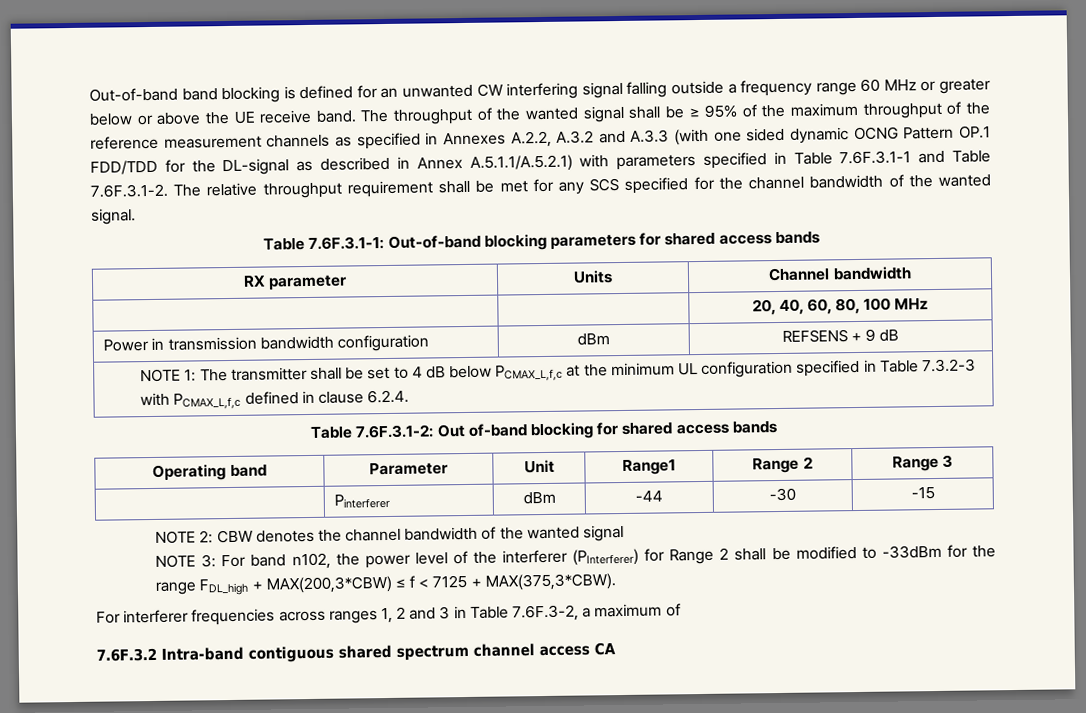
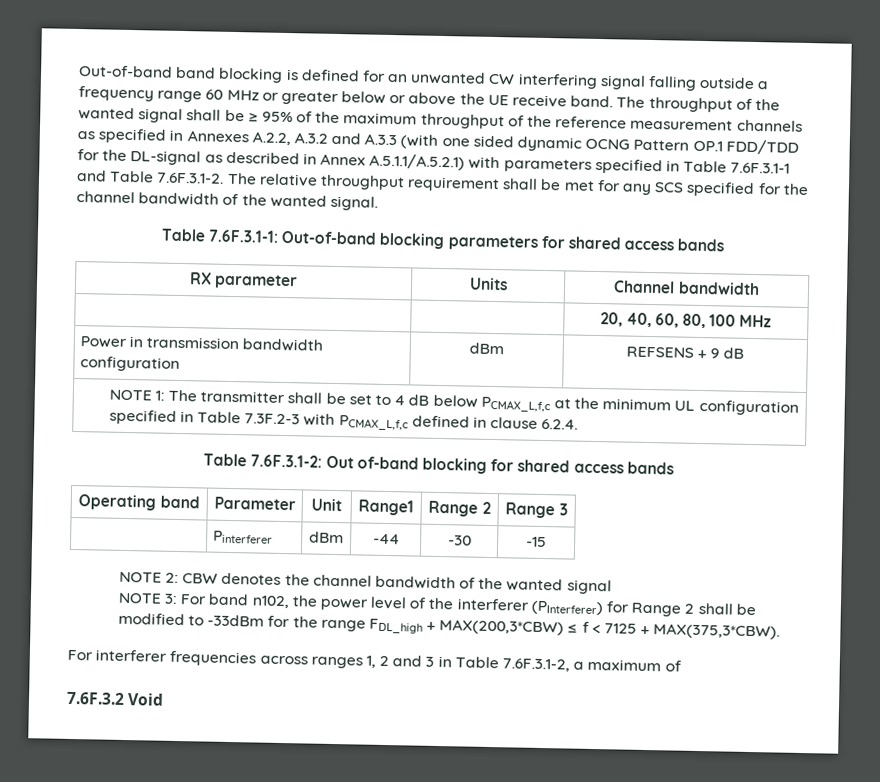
- NOTE 1: The transmitter shall be set to 4 dB below PCMAX_L,f,c at the minimum UL configuration specified in Table 7.3.2-3 with PCMAX_L,f,c defined in clause 6.2.4.
+ NOTE 1: The transmitter shall be set to 4 dB below PCMAX_L,f,c at the minimum UL configuration specified in Table 7.3F.2-3 with PCMAX_L,f,c defined in clause 6.2.4.
- For interferer frequencies across ranges 1, 2 and 3 in Table 7.6F.3-2, a maximum of
+ For interferer frequencies across ranges 1, 2 and 3 in Table 7.6F.3.1-2, a maximum of
- 7.6F.3.2 Intra-band contiguous shared spectrum channel access CA
+ 7.6F.3.2 Void

